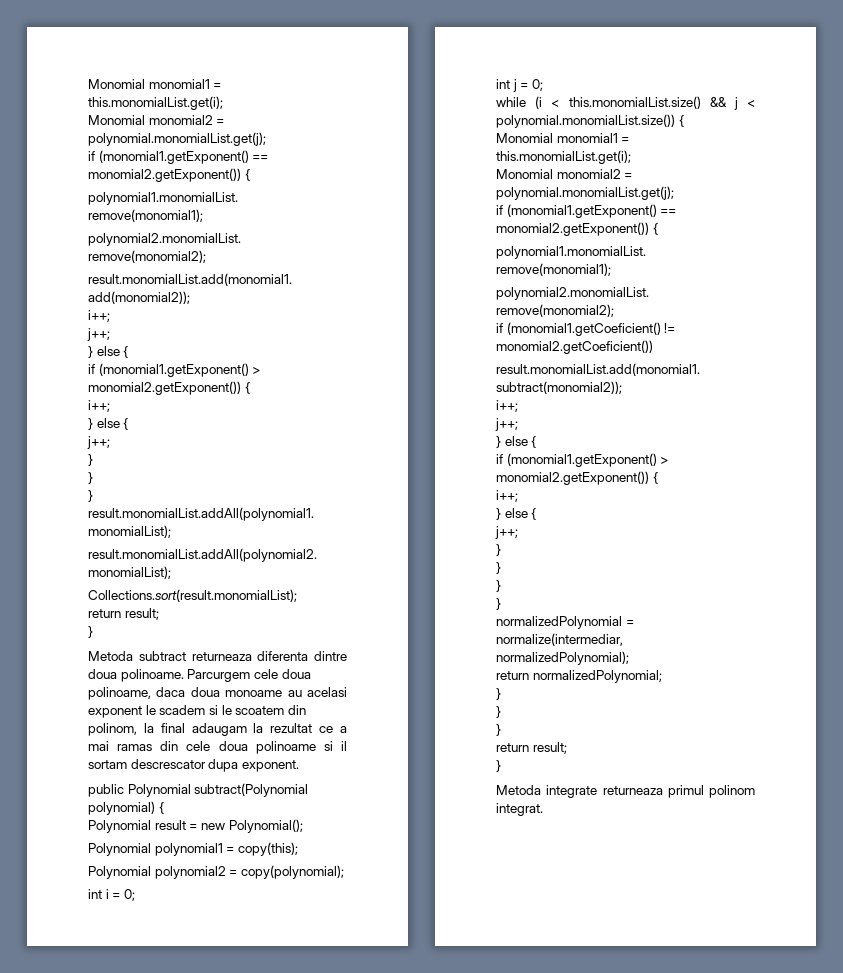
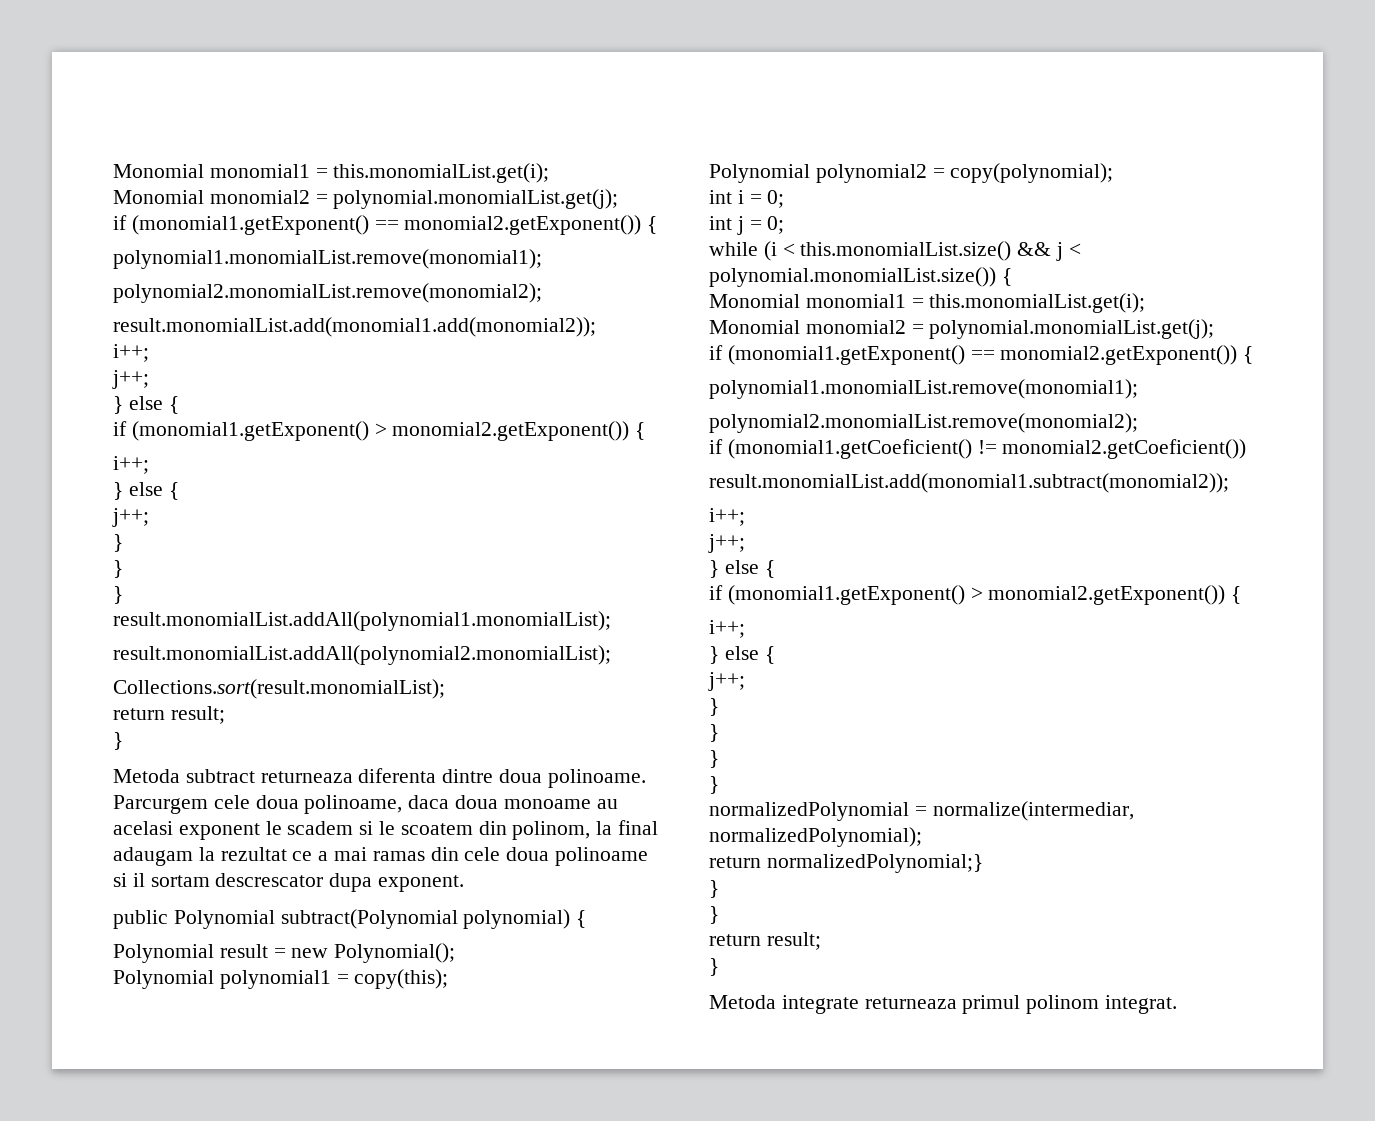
- return normalizedPolynomial;
- }
+ return normalizedPolynomial;}

